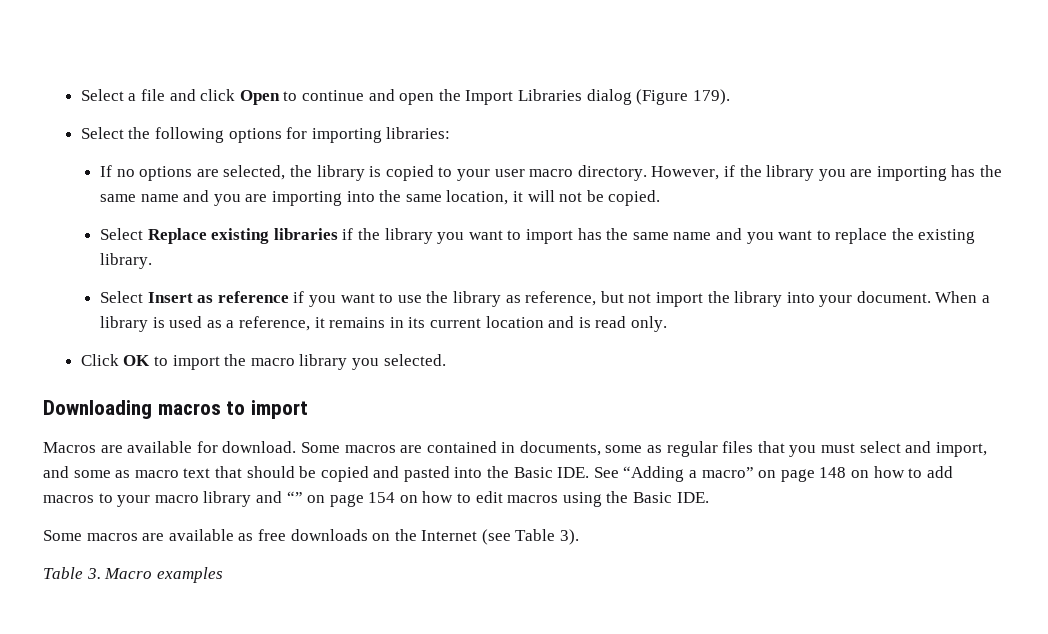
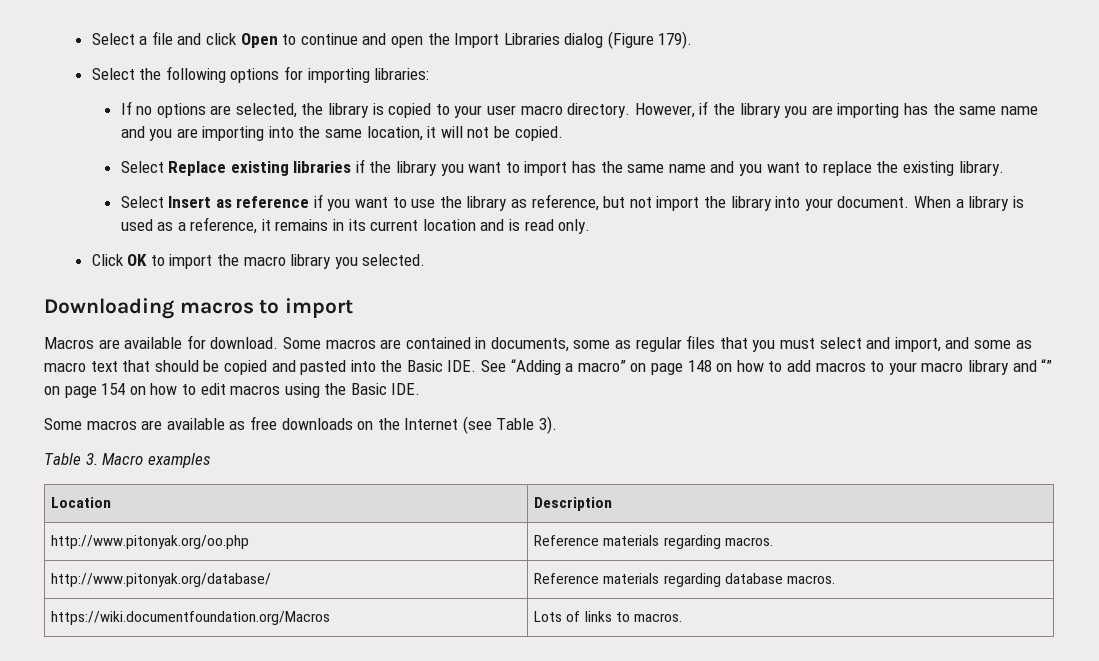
+ Location | Description
+ http://www.pitonyak.org/oo.php | Reference materials regarding macros.
+ http://www.pitonyak.org/database/ | Reference materials regarding database macros.
+ https://wiki.documentfoundation.org/Macros | Lots of links to macros.

